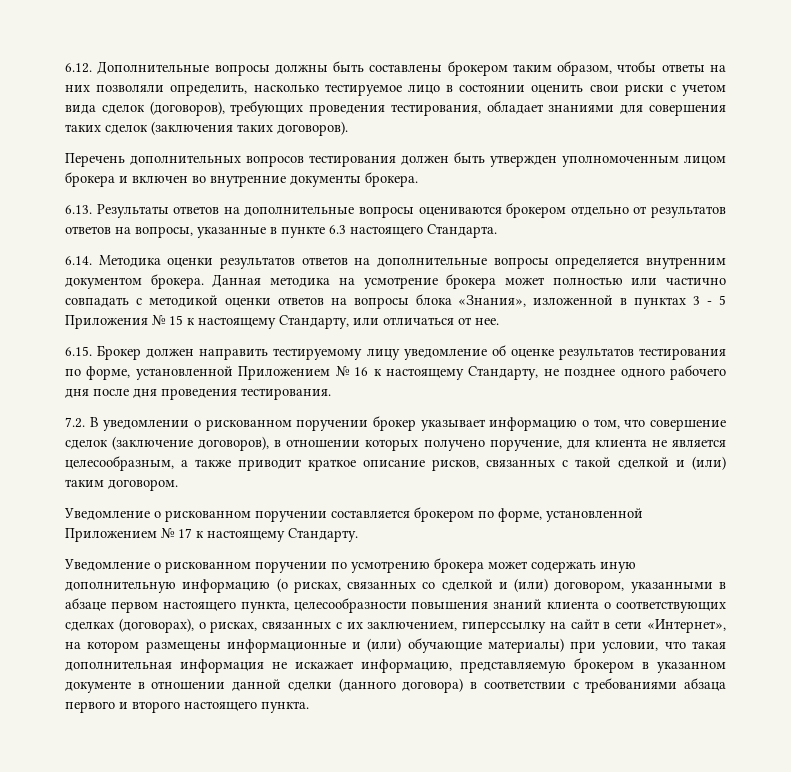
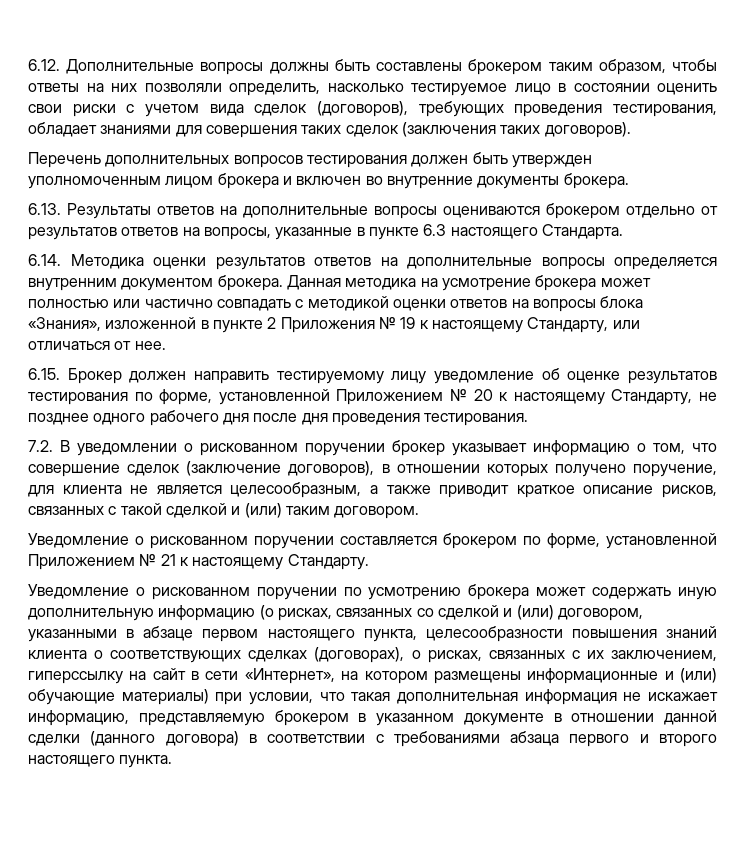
- Данная методика на усмотрение брокера может полностью или частично совпадать с методикой оценки ответов на вопросы блока «Знания», изложенной в пунктах 3 - 5 Приложения № 15 к настоящему Стандарту, или отличаться от нее.
+ Данная методика на усмотрение брокера может полностью или частично совпадать с методикой оценки ответов на вопросы блока «Знания», изложенной в пункте 2 Приложения № 19 к настоящему Стандарту, или отличаться от нее.
- 6.15. Брокер должен направить тестируемому лицу уведомление об оценке результатов тестирования по форме, установленной Приложением № 16 к настоящему Стандарту, не позднее одного рабочего дня после дня проведения тестирования.
+ 6.15. Брокер должен направить тестируемому лицу уведомление об оценке результатов тестирования по форме, установленной Приложением № 20 к настоящему Стандарту, не позднее одного рабочего дня после дня проведения тестирования.
- Уведомление о рискованном поручении составляется брокером по форме, установленной Приложением № 17 к настоящему Стандарту.
+ Уведомление о рискованном поручении составляется брокером по форме, установленной Приложением № 21 к настоящему Стандарту.

